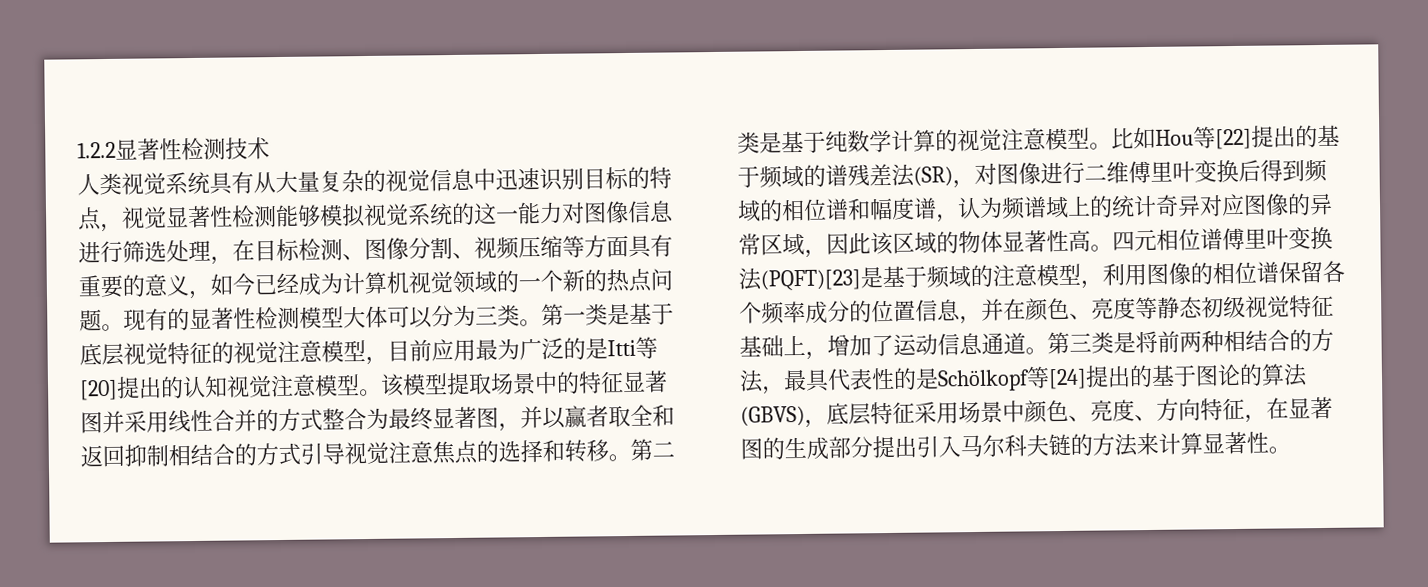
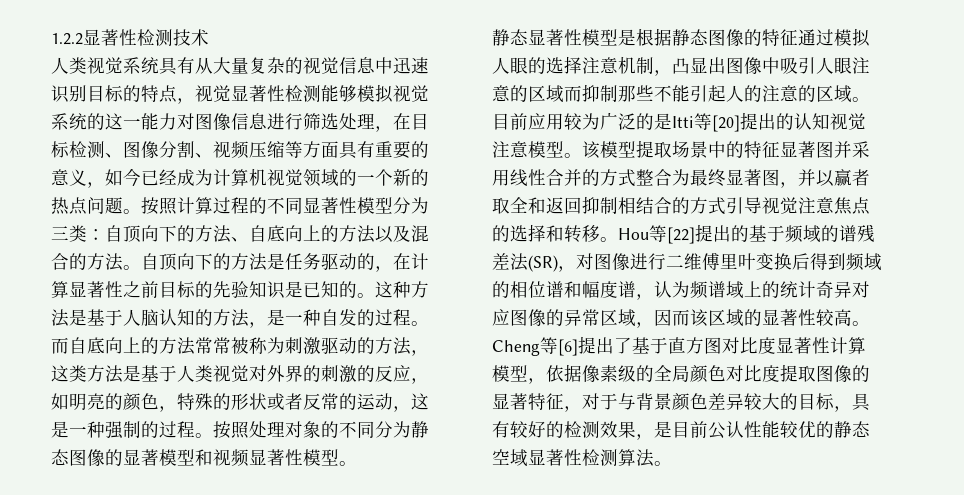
- 现有的显著性检测模型大体可以分为三类。第一类是基于底层视觉特征的视觉注意模型，目前应用最为广泛的是Itti等[20]提出的认知视觉注意模型。
+ 按照计算过程的不同显著性模型分为三类：自顶向下的方法、自底向上的方法以及混合的方法。自顶向下的方法是任务驱动的，在计算显著性之前目标的先验知识是已知的。这种方法是基于人脑认知的方法，是一种自发的过程。而自底向上的方法常常被称为刺激驱动的方法，这类方法是基于人类视觉对外界的刺激的反应，如明亮的颜色，特殊的形状或者反常的运动，这是一种强制的过程。按照处理对象的不同分为静态图像的显著模型和视频显著性模型。
+ 静态显著性模型是根据静态图像的特征通过模拟人眼的选择注意机制，凸显出图像中吸引人眼注意的区域而抑制那些不能引起人的注意的区域。目前应用较为广泛的是Itti等[20]提出的认知视觉注意模型。
- 第二类是基于纯数学计算的视觉注意模型。比如Hou等[22]提出的基于频域的谱残差法(SR)，对图像进行二维傅里叶变换后得到频域的相位谱和幅度谱，认为频谱域上的统计奇异对应图像的异常区域，因此该区域的物体显著性高。四元相位谱傅里叶变换法(PQFT)[23]是基于频域的注意模型，利用图像的相位谱保留各个频率成分的位置信息，并在颜色、亮度等静态初级视觉特征基础上，增加了运动信息通道。第三类是将前两种相结合的方法，最具代表性的是Schölkopf等[24]提出的基于图论的算法(GBVS)，底层特征采用场景中颜色、亮度、方向特征，在显著图的生成部分提出引入马尔科夫链的方法来计算显著性。
+ Hou等[22]提出的基于频域的谱残差法(SR)，对图像进行二维傅里叶变换后得到频域的相位谱和幅度谱，认为频谱域上的统计奇异对应图像的异常区域，因而该区域的显著性较高。Cheng等[6]提出了基于直方图对比度显著性计算模型，依据像素级的全局颜色对比度提取图像的显著特征，对于与背景颜色差异较大的目标，具有较好的检测效果，是目前公认性能较优的静态空域显著性检测算法。

